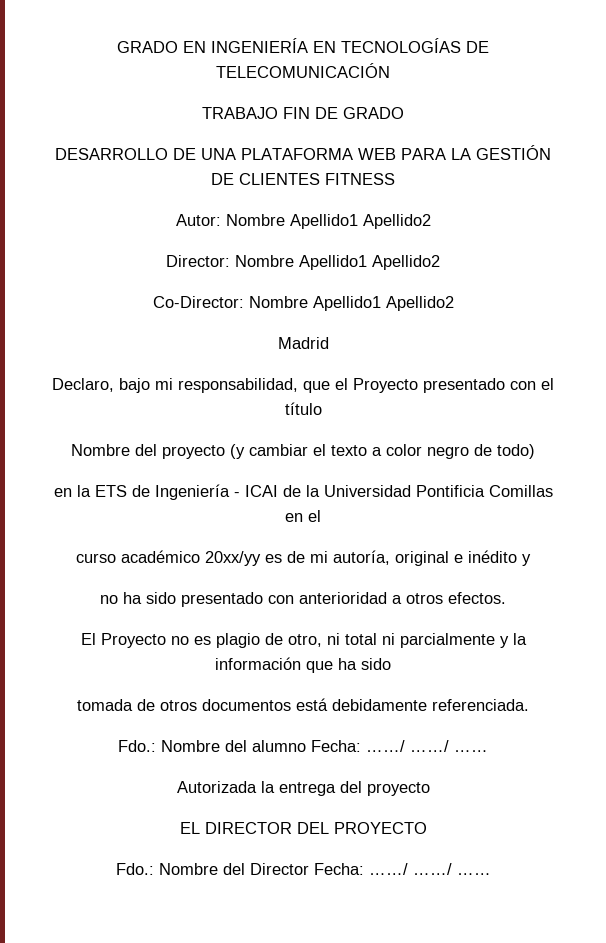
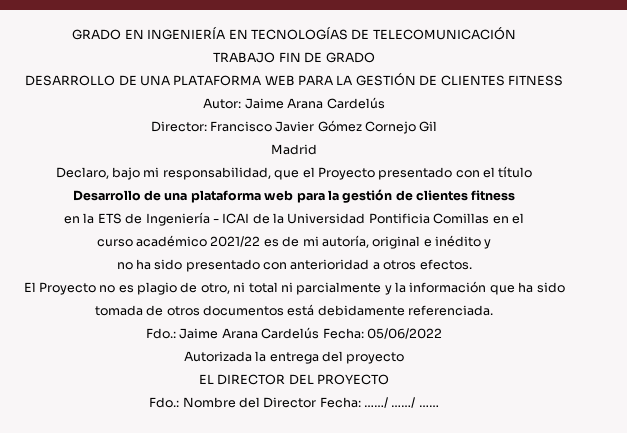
- Autor: Nombre Apellido1 Apellido2
- Director: Nombre Apellido1 Apellido2
- Co-Director: Nombre Apellido1 Apellido2
+ Autor: Jaime Arana Cardelús
+ Director: Francisco Javier Gómez Cornejo Gil
- Nombre del proyecto (y cambiar el texto a color negro de todo)
+ Desarrollo de una plataforma web para la gestión de clientes fitness
- curso académico 20xx/yy es de mi autoría, original e inédito y
+ curso académico 2021/22 es de mi autoría, original e inédito y
- Fdo.: Nombre del alumno Fecha: ……/ ……/ ……
+ Fdo.: Jaime Arana Cardelús Fecha: 05/06/2022

